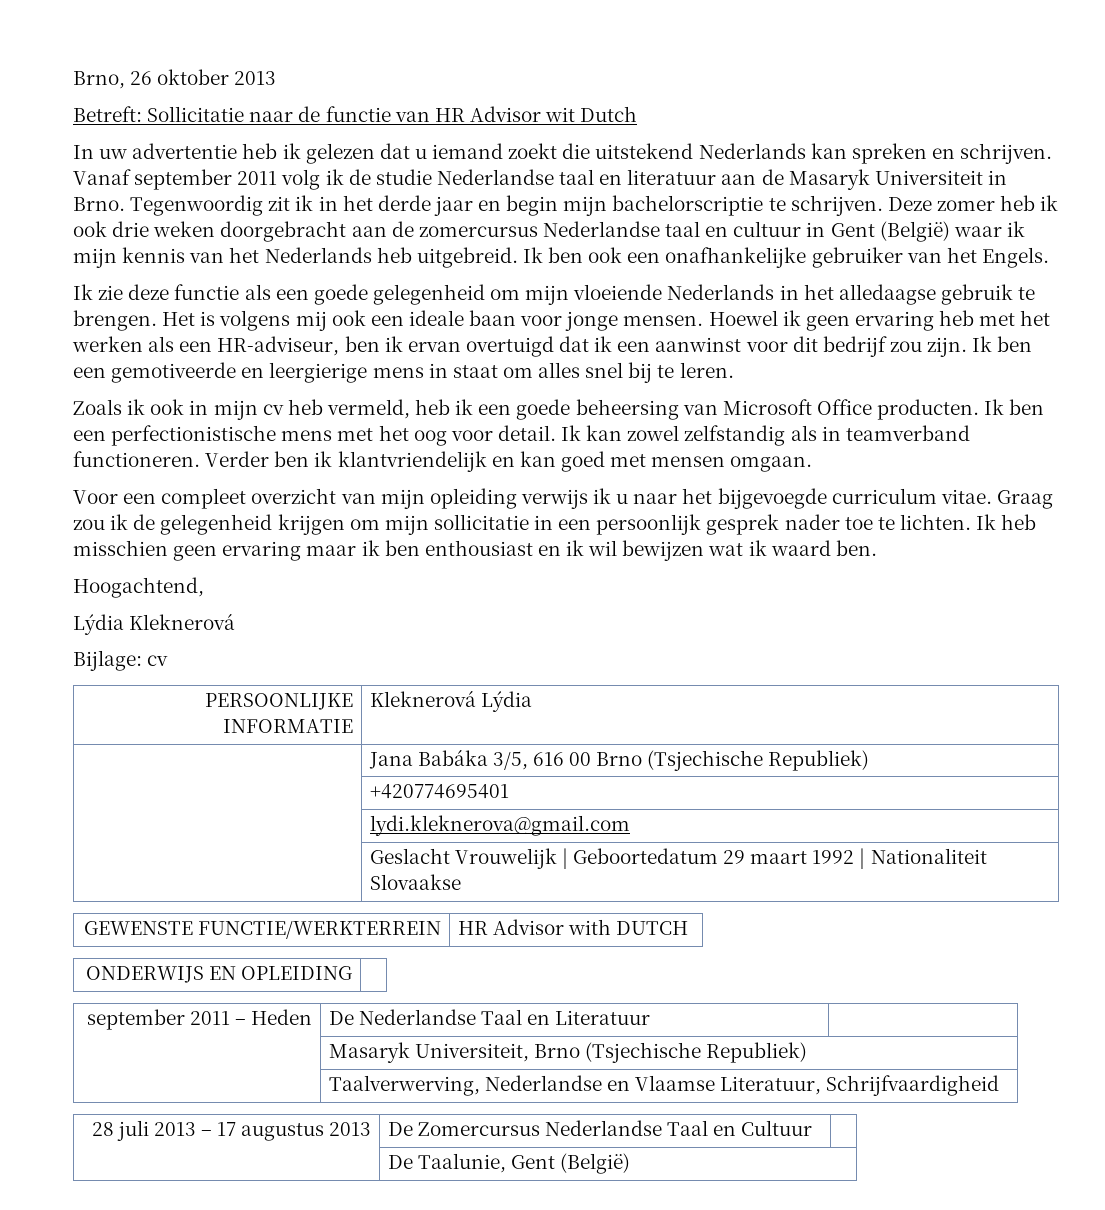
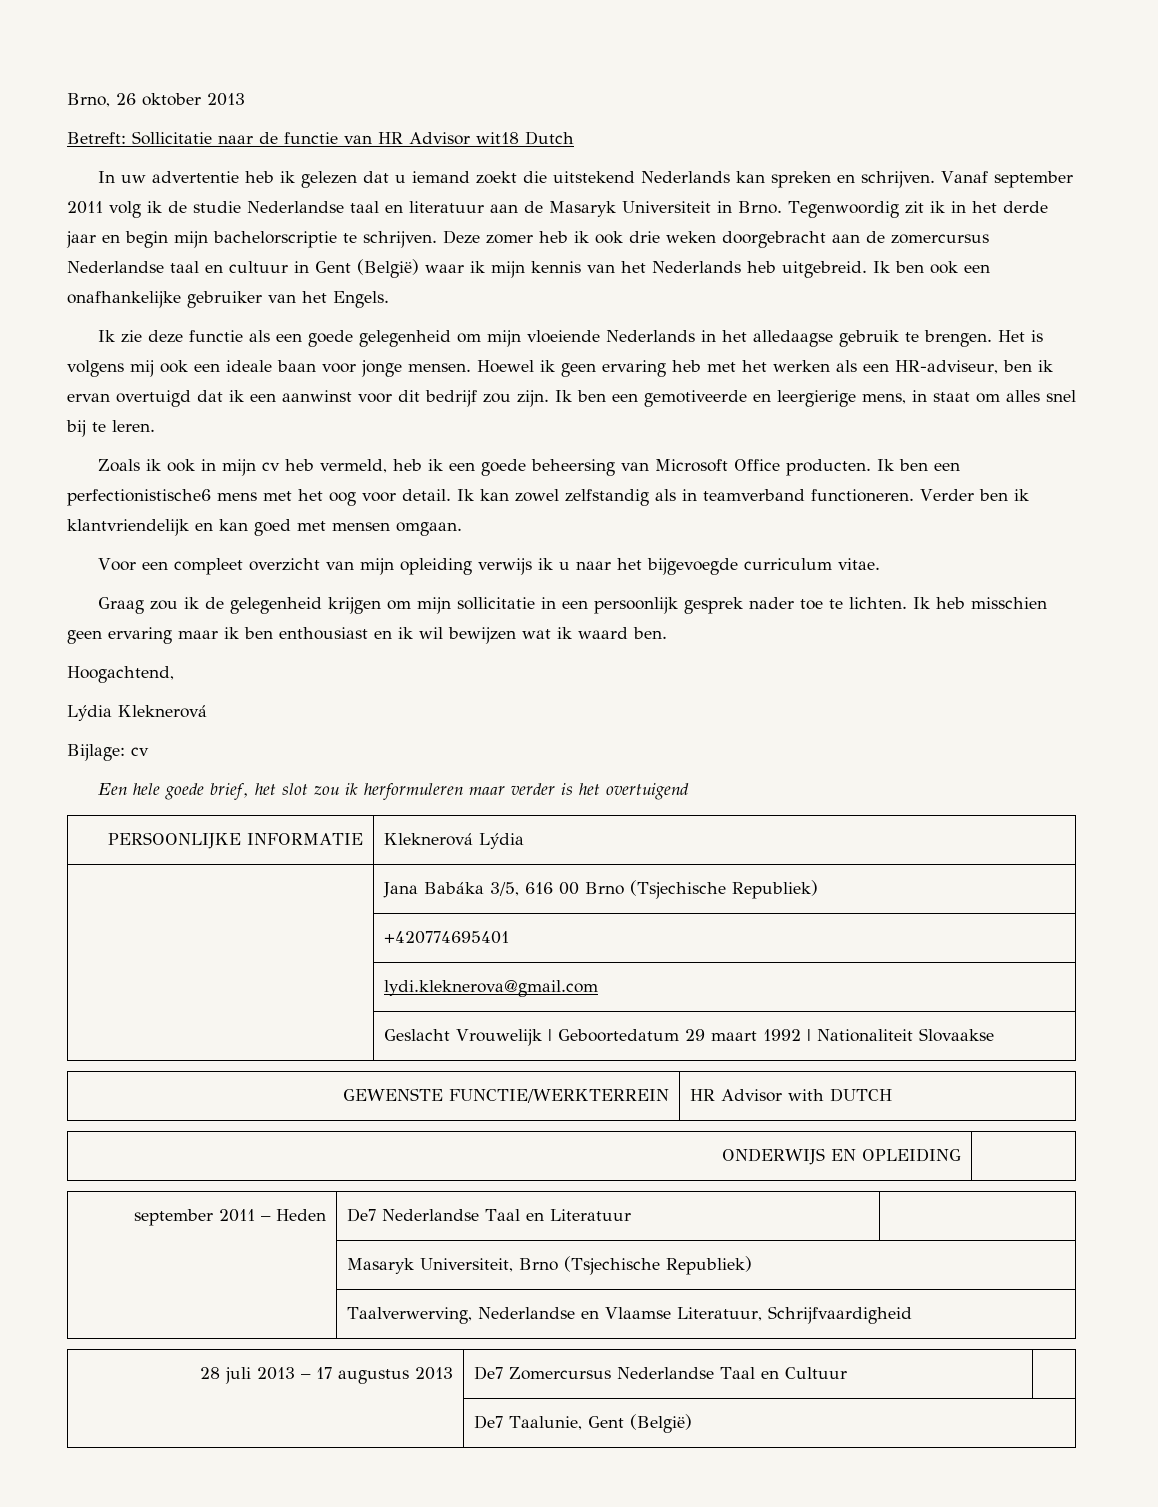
- Betreft: Sollicitatie naar de functie van HR Advisor wit Dutch
+ Betreft: Sollicitatie naar de functie van HR Advisor wit18 Dutch
- Ik ben een gemotiveerde en leergierige mens in staat om alles snel bij te leren.
+ Ik ben een gemotiveerde en leergierige mens, in staat om alles snel bij te leren.
- Ik ben een perfectionistische mens met het oog voor detail.
+ Ik ben een perfectionistische6 mens met het oog voor detail.
- Voor een compleet overzicht van mijn opleiding verwijs ik u naar het bijgevoegde curriculum vitae. Graag zou ik de gelegenheid krijgen om mijn sollicitatie in een persoonlijk gesprek nader toe te lichten.
+ Voor een compleet overzicht van mijn opleiding verwijs ik u naar het bijgevoegde curriculum vitae.
+ Graag zou ik de gelegenheid krijgen om mijn sollicitatie in een persoonlijk gesprek nader toe te lichten.
+ Een hele goede brief, het slot zou ik herformuleren maar verder is het overtuigend
- september 2011 – Heden | De Nederlandse Taal en Literatuur |
+ september 2011 – Heden | De7 Nederlandse Taal en Literatuur |
- 28 juli 2013 – 17 augustus 2013 | De Zomercursus Nederlandse Taal en Cultuur |
+ 28 juli 2013 – 17 augustus 2013 | De7 Zomercursus Nederlandse Taal en Cultuur |
- | De Taalunie, Gent (België)
+ | De7 Taalunie, Gent (België)

